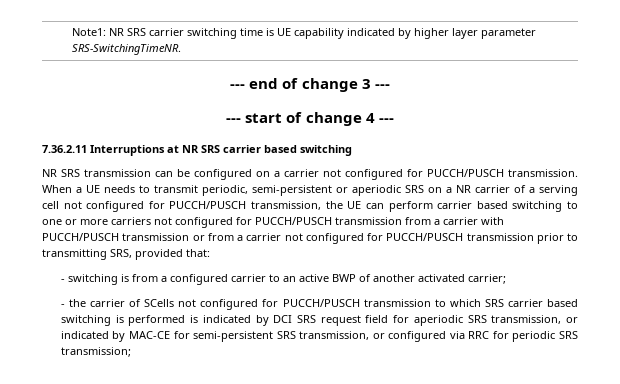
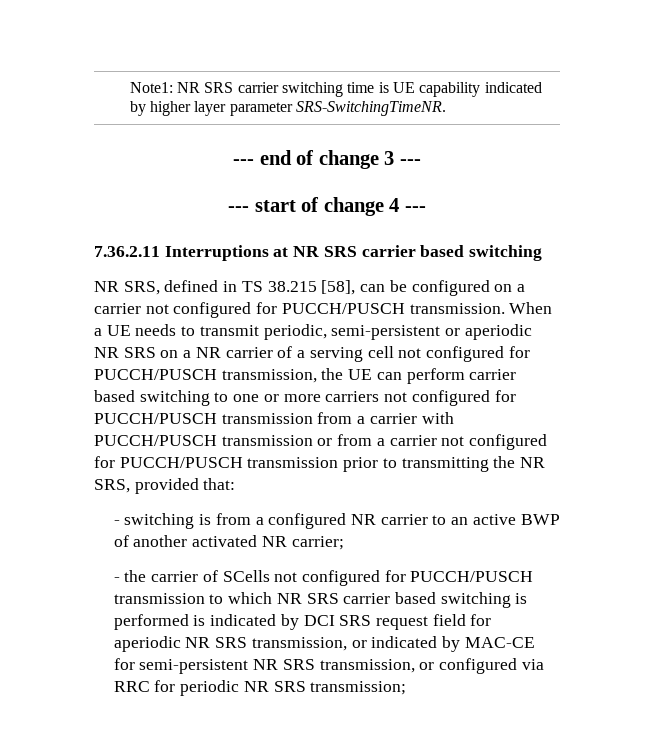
- NR SRS transmission can be configured on a carrier not configured for PUCCH/PUSCH transmission.
+ NR SRS, defined in TS 38.215 [58], can be configured on a carrier not configured for PUCCH/PUSCH transmission.
- When a UE needs to transmit periodic, semi-persistent or aperiodic SRS on a NR carrier of a serving cell not configured for PUCCH/PUSCH transmission, the UE can perform carrier based switching to one or more carriers not configured for PUCCH/PUSCH transmission from a carrier with PUCCH/PUSCH transmission or from a carrier not configured for PUCCH/PUSCH transmission prior to transmitting SRS, provided that:
+ When a UE needs to transmit periodic, semi-persistent or aperiodic NR SRS on a NR carrier of a serving cell not configured for PUCCH/PUSCH transmission, the UE can perform carrier based switching to one or more carriers not configured for PUCCH/PUSCH transmission from a carrier with PUCCH/PUSCH transmission or from a carrier not configured for PUCCH/PUSCH transmission prior to transmitting the NR SRS, provided that:
- - switching is from a configured carrier to an active BWP of another activated carrier;
+ - switching is from a configured NR carrier to an active BWP of another activated NR carrier;
- - the carrier of SCells not configured for PUCCH/PUSCH transmission to which SRS carrier based switching is performed is indicated by DCI SRS request field for aperiodic SRS transmission, or indicated by MAC-CE for semi-persistent SRS transmission, or configured via RRC for periodic SRS transmission;
+ - the carrier of SCells not configured for PUCCH/PUSCH transmission to which NR SRS carrier based switching is performed is indicated by DCI SRS request field for aperiodic NR SRS transmission, or indicated by MAC-CE for semi-persistent NR SRS transmission, or configured via RRC for periodic NR SRS transmission;

